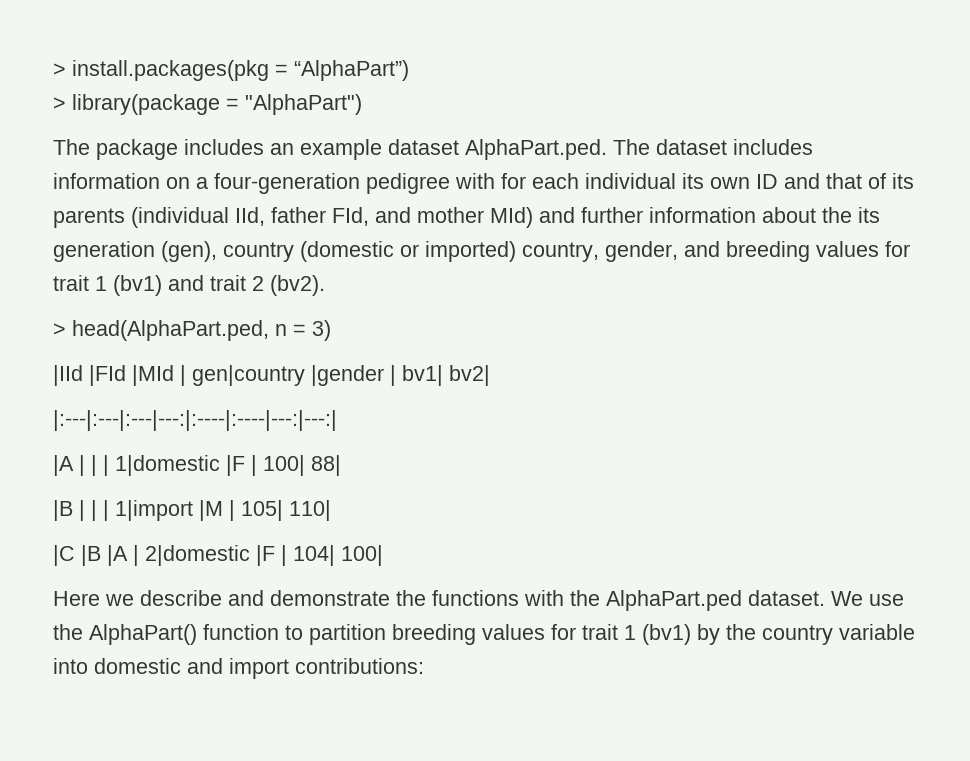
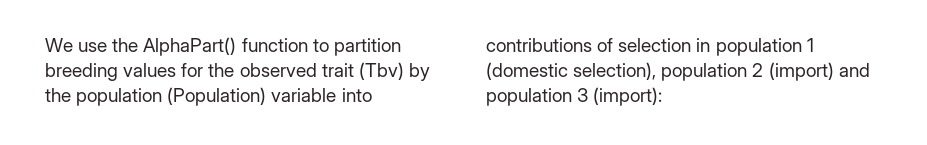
- > install.packages(pkg = “AlphaPart”)
- > library(package = "AlphaPart")
- The package includes an example dataset AlphaPart.ped. The dataset includes information on a four-generation pedigree with for each individual its own ID and that of its parents (individual IId, father FId, and mother MId) and further information about the its generation (gen), country (domestic or imported) country, gender, and breeding values for trait 1 (bv1) and trait 2 (bv2).
- > head(AlphaPart.ped, n = 3)
- |IId |FId |MId | gen|country |gender | bv1| bv2|
- |:---|:---|:---|---:|:----|:----|---:|---:|
- |A | | | 1|domestic |F | 100| 88|
- |B | | | 1|import |M | 105| 110|
- |C |B |A | 2|domestic |F | 104| 100|
- Here we describe and demonstrate the functions with the AlphaPart.ped dataset. We use the AlphaPart() function to partition breeding values for trait 1 (bv1) by the country variable into domestic and import contributions:
+ We use the AlphaPart() function to partition breeding values for the observed trait (Tbv) by the population (Population) variable into contributions of selection in population 1 (domestic selection), population 2 (import) and population 3 (import):

